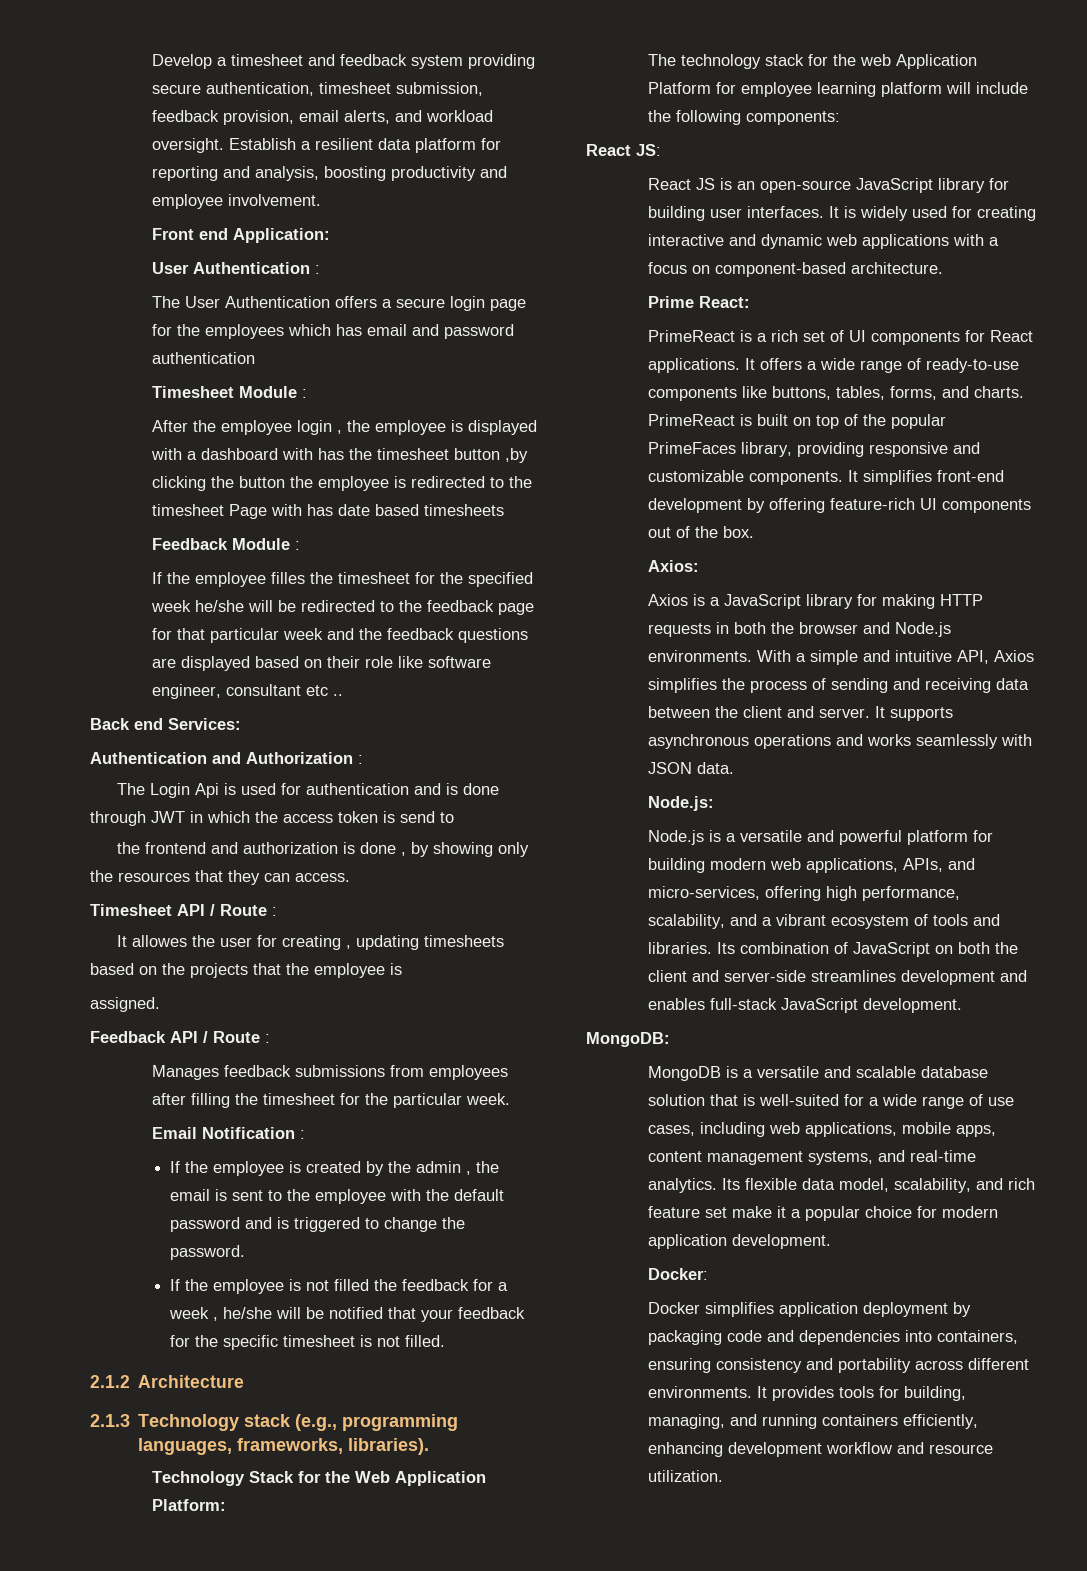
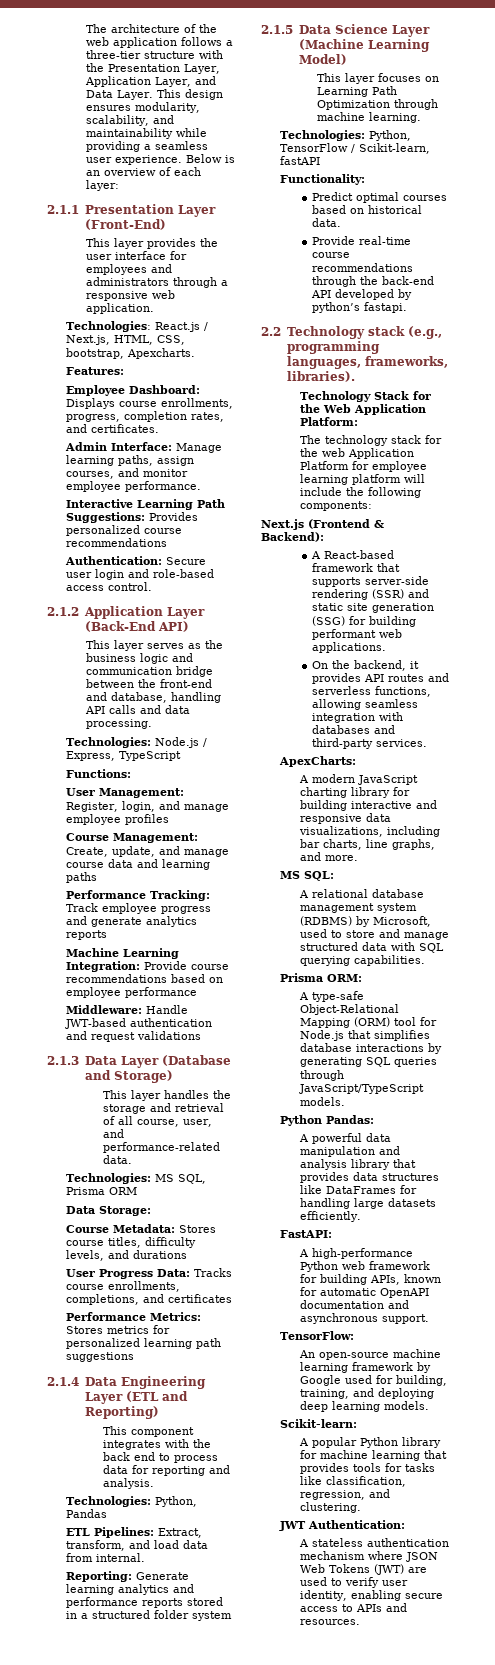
- Develop a timesheet and feedback system providing secure authentication, timesheet submission, feedback provision, email alerts, and workload oversight. Establish a resilient data platform for reporting and analysis, boosting productivity and employee involvement.
- Front end Application:
- User Authentication :
- The User Authentication offers a secure login page for the employees which has email and password authentication
- Timesheet Module :
- After the employee login , the employee is displayed with a dashboard with has the timesheet button ,by clicking the button the employee is redirected to the timesheet Page with has date based timesheets
- Feedback Module :
- If the employee filles the timesheet for the specified week he/she will be redirected to the feedback page for that particular week and the feedback questions are displayed based on their role like software engineer, consultant etc ..
- Back end Services:
- Authentication and Authorization :
- The Login Api is used for authentication and is done through JWT in which the access token is send to
- the frontend and authorization is done , by showing only the resources that they can access.
- Timesheet API / Route :
- It allowes the user for creating , updating timesheets based on the projects that the employee is
- assigned.
- Feedback API / Route :
- Manages feedback submissions from employees after filling the timesheet for the particular week.
- Email Notification :
- If the employee is created by the admin , the email is sent to the employee with the default password and is triggered to change the password.
- If the employee is not filled the feedback for a week , he/she will be notified that your feedback for the specific timesheet is not filled.
- 2.1.2 Architecture
- 2.1.3 Technology stack (e.g., programming languages, frameworks, libraries).
+ The architecture of the web application follows a three-tier structure with the Presentation Layer, Application Layer, and Data Layer. This design ensures modularity, scalability, and maintainability while providing a seamless user experience. Below is an overview of each layer:
+ 2.1.1 Presentation Layer (Front-End)
+ This layer provides the user interface for employees and administrators through a responsive web application.
+ Technologies: React.js / Next.js, HTML, CSS, bootstrap, Apexcharts.
+ Features:
+ Employee Dashboard: Displays course enrollments, progress, completion rates, and certificates.
+ Admin Interface: Manage learning paths, assign courses, and monitor employee performance.
+ Interactive Learning Path Suggestions: Provides personalized course recommendations
+ Authentication: Secure user login and role-based access control.
+ 2.1.2 Application Layer (Back-End API)
+ This layer serves as the business logic and communication bridge between the front-end and database, handling API calls and data processing.
+ Technologies: Node.js / Express, TypeScript
+ Functions:
+ User Management: Register, login, and manage employee profiles
+ Course Management: Create, update, and manage course data and learning paths
+ Performance Tracking: Track employee progress and generate analytics reports
+ Machine Learning Integration: Provide course recommendations based on employee performance
+ Middleware: Handle JWT-based authentication and request validations
+ 2.1.3 Data Layer (Database and Storage)
+ This layer handles the storage and retrieval of all course, user, and performance-related data.
+ Technologies: MS SQL, Prisma ORM
+ Data Storage:
+ Course Metadata: Stores course titles, difficulty levels, and durations
+ User Progress Data: Tracks course enrollments, completions, and certificates
+ Performance Metrics: Stores metrics for personalized learning path suggestions
+ 2.1.4 Data Engineering Layer (ETL and Reporting)
+ This component integrates with the back end to process data for reporting and analysis.
+ Technologies: Python, Pandas
+ ETL Pipelines: Extract, transform, and load data from internal.
+ Reporting: Generate learning analytics and performance reports stored in a structured folder system
+ 2.1.5 Data Science Layer (Machine Learning Model)
+ This layer focuses on Learning Path Optimization through machine learning.
+ Technologies: Python, TensorFlow / Scikit-learn, fastAPI
+ Functionality:
+ Predict optimal courses based on historical data.
+ Provide real-time course recommendations through the back-end API developed by python’s fastapi.
+ 2.2 Technology stack (e.g., programming languages, frameworks, libraries).
- React JS:
- React JS is an open-source JavaScript library for building user interfaces. It is widely used for creating interactive and dynamic web applications with a focus on component-based architecture.
- Prime React:
- PrimeReact is a rich set of UI components for React applications. It offers a wide range of ready-to-use components like buttons, tables, forms, and charts. PrimeReact is built on top of the popular PrimeFaces library, providing responsive and customizable components. It simplifies front-end development by offering feature-rich UI components out of the box.
- Axios:
- Axios is a JavaScript library for making HTTP requests in both the browser and Node.js environments. With a simple and intuitive API, Axios simplifies the process of sending and receiving data between the client and server. It supports asynchronous operations and works seamlessly with JSON data.
- Node.js:
- Node.js is a versatile and powerful platform for building modern web applications, APIs, and micro-services, offering high performance, scalability, and a vibrant ecosystem of tools and libraries. Its combination of JavaScript on both the client and server-side streamlines development and enables full-stack JavaScript development.
- MongoDB:
- MongoDB is a versatile and scalable database solution that is well-suited for a wide range of use cases, including web applications, mobile apps, content management systems, and real-time analytics. Its flexible data model, scalability, and rich feature set make it a popular choice for modern application development.
- Docker:
- Docker simplifies application deployment by packaging code and dependencies into containers, ensuring consistency and portability across different environments. It provides tools for building, managing, and running containers efficiently, enhancing development workflow and resource utilization.
+ Next.js (Frontend & Backend):
+ A React-based framework that supports server-side rendering (SSR) and static site generation (SSG) for building performant web applications.
+ On the backend, it provides API routes and serverless functions, allowing seamless integration with databases and third-party services.
+ ApexCharts:
+ A modern JavaScript charting library for building interactive and responsive data visualizations, including bar charts, line graphs, and more.
+ MS SQL:
+ A relational database management system (RDBMS) by Microsoft, used to store and manage structured data with SQL querying capabilities.
+ Prisma ORM:
+ A type-safe Object-Relational Mapping (ORM) tool for Node.js that simplifies database interactions by generating SQL queries through JavaScript/TypeScript models.
+ Python Pandas:
+ A powerful data manipulation and analysis library that provides data structures like DataFrames for handling large datasets efficiently.
+ FastAPI:
+ A high-performance Python web framework for building APIs, known for automatic OpenAPI documentation and asynchronous support.
+ TensorFlow:
+ An open-source machine learning framework by Google used for building, training, and deploying deep learning models.
+ Scikit-learn:
+ A popular Python library for machine learning that provides tools for tasks like classification, regression, and clustering.
+ JWT Authentication:
+ A stateless authentication mechanism where JSON Web Tokens (JWT) are used to verify user identity, enabling secure access to APIs and resources.

